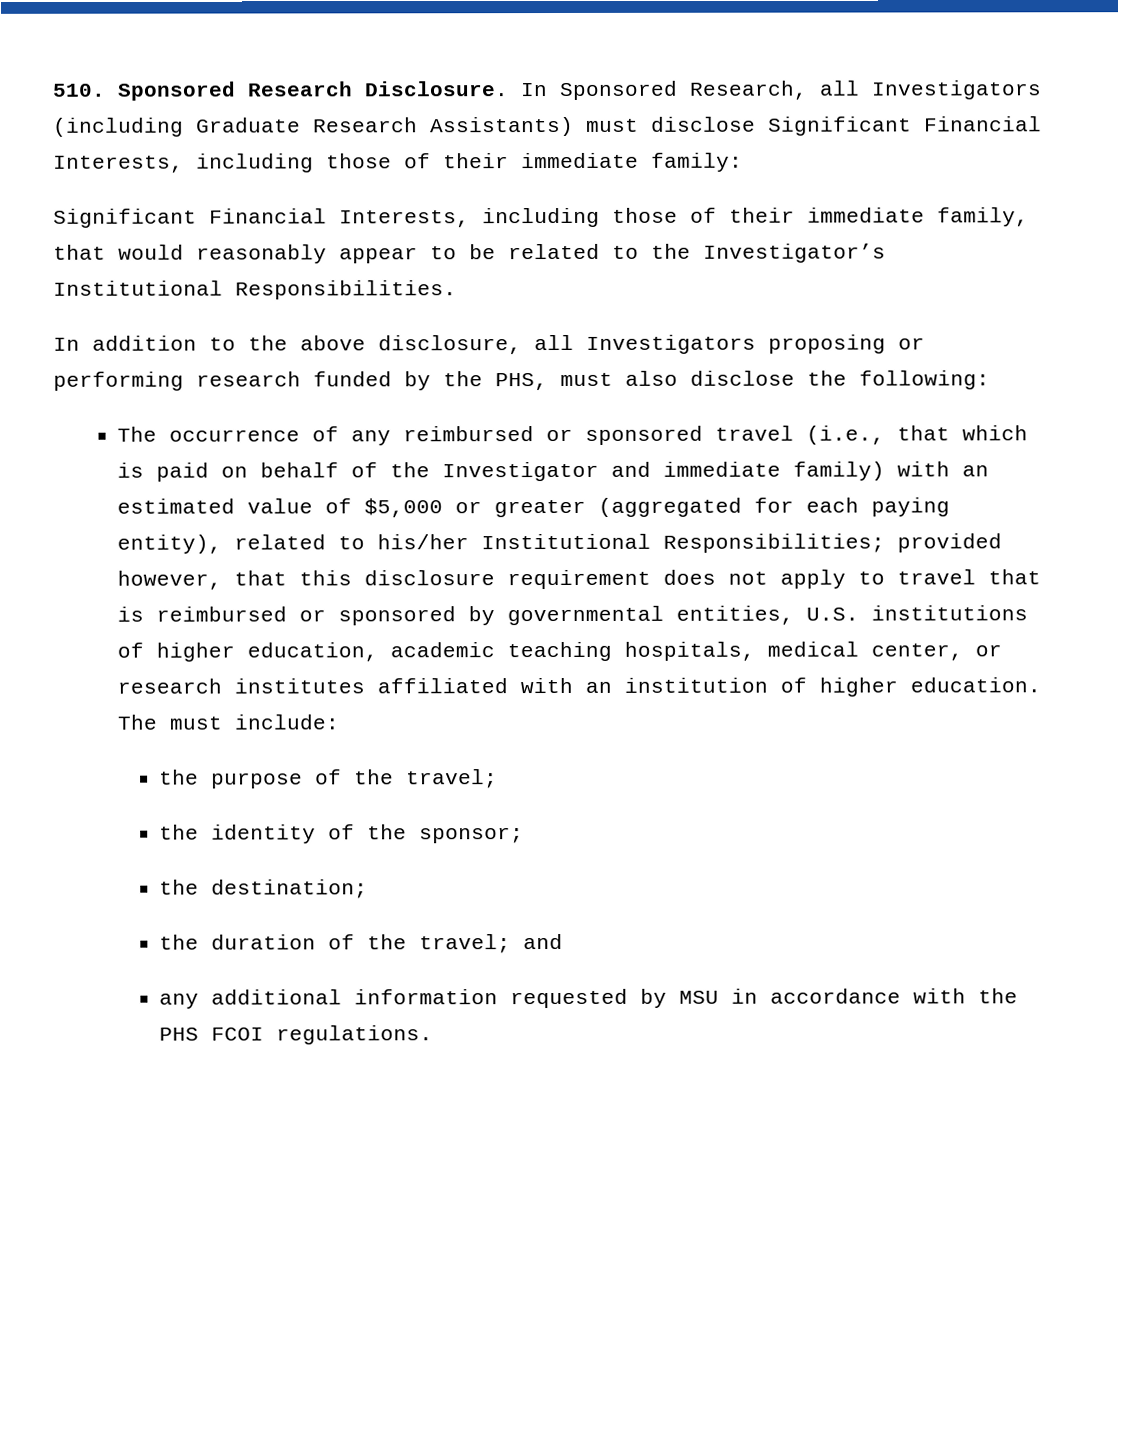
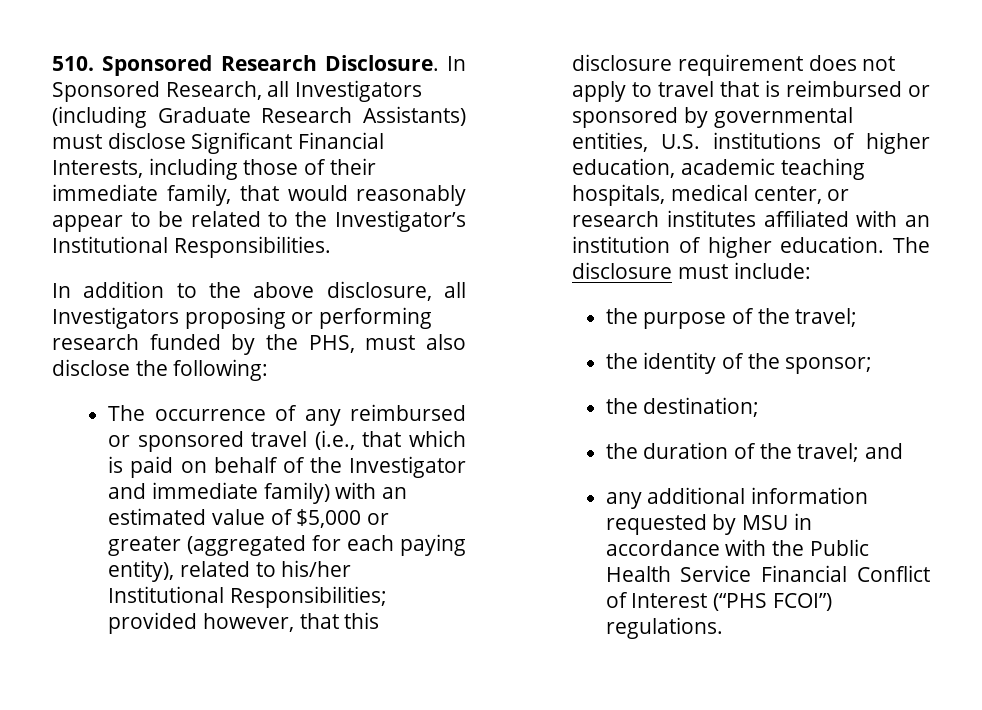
- In Sponsored Research, all Investigators (including Graduate Research Assistants) must disclose Significant Financial Interests, including those of their immediate family:
- Significant Financial Interests, including those of their immediate family, that would reasonably appear to be related to the Investigator’s Institutional Responsibilities.
+ In Sponsored Research, all Investigators (including Graduate Research Assistants) must disclose Significant Financial Interests, including those of their immediate family, that would reasonably appear to be related to the Investigator’s Institutional Responsibilities.
- The must include:
+ The disclosure must include:
- any additional information requested by MSU in accordance with the PHS FCOI regulations.
+ any additional information requested by MSU in accordance with the Public Health Service Financial Conflict of Interest (“PHS FCOI”) regulations.

